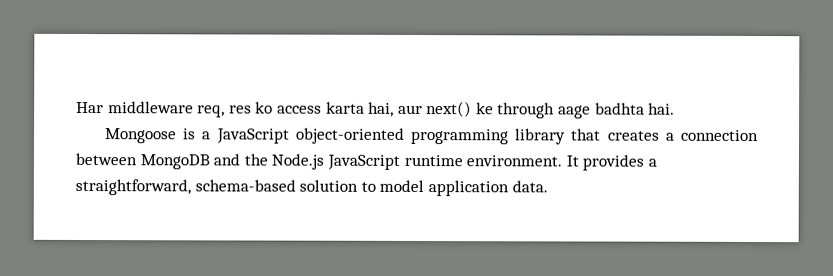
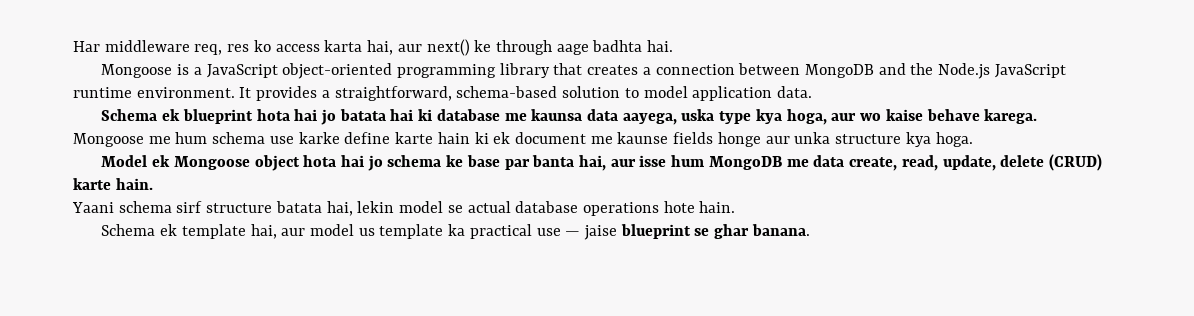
+ Schema ek blueprint hota hai jo batata hai ki database me kaunsa data aayega, uska type kya hoga, aur wo kaise behave karega.
+ Mongoose me hum schema use karke define karte hain ki ek document me kaunse fields honge aur unka structure kya hoga.
+ Model ek Mongoose object hota hai jo schema ke base par banta hai, aur isse hum MongoDB me data create, read, update, delete (CRUD) karte hain.
+ Yaani schema sirf structure batata hai, lekin model se actual database operations hote hain.
+ Schema ek template hai, aur model us template ka practical use — jaise blueprint se ghar banana.

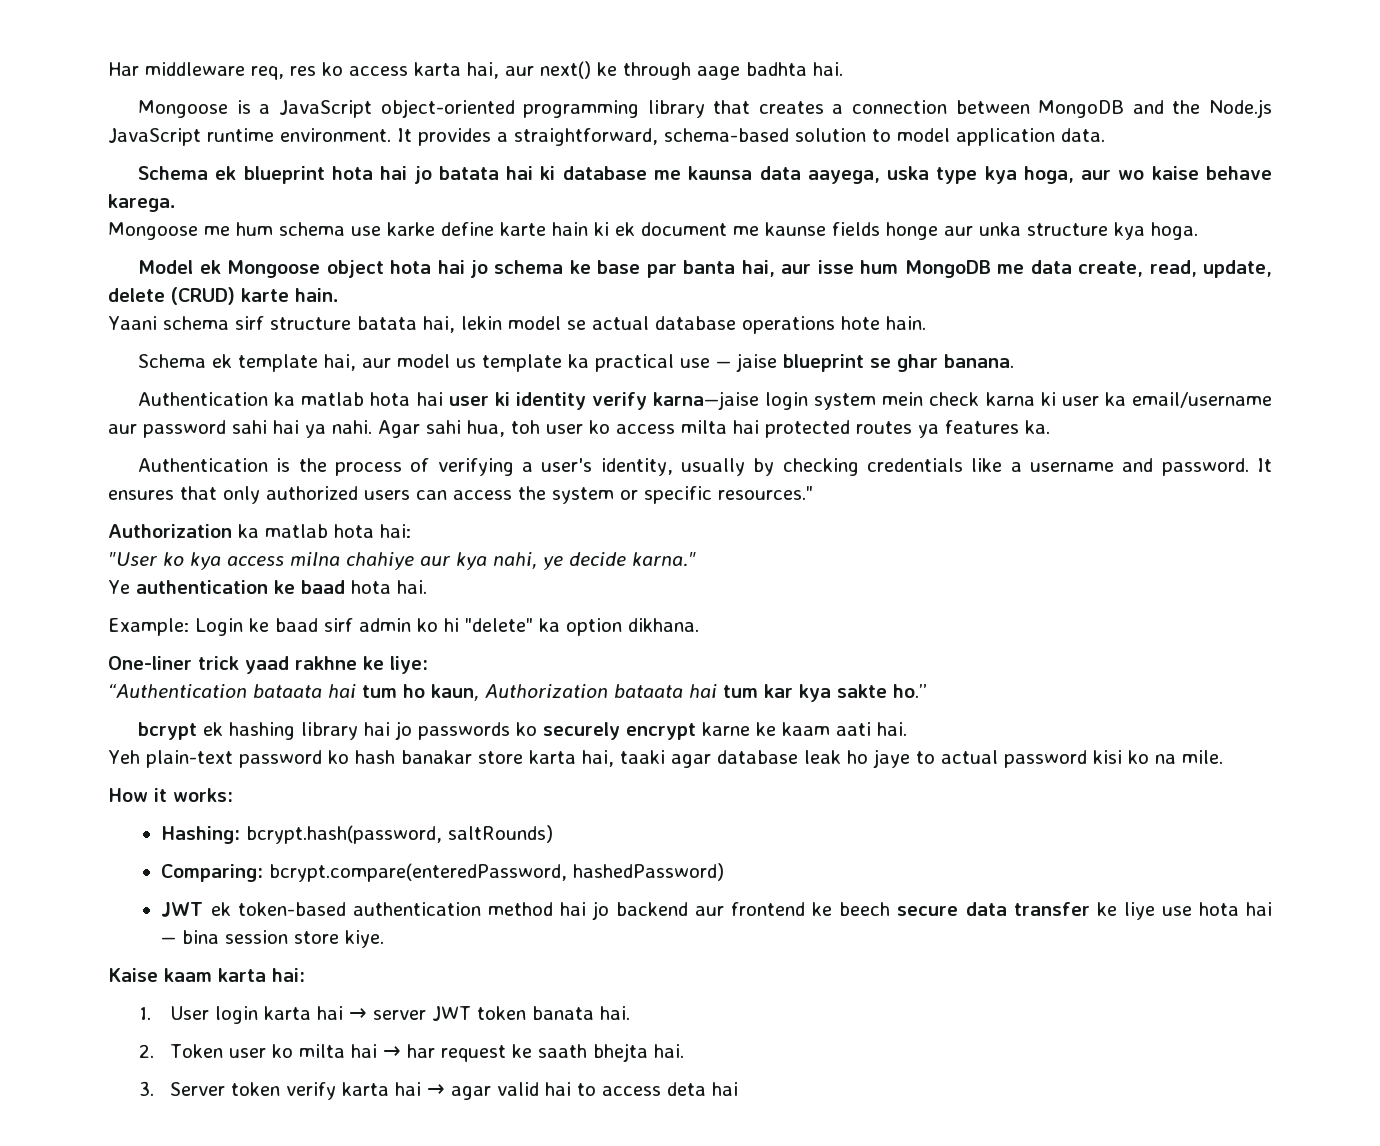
+ Authentication ka matlab hota hai user ki identity verify karna—jaise login system mein check karna ki user ka email/username aur password sahi hai ya nahi. Agar sahi hua, toh user ko access milta hai protected routes ya features ka.
+ Authentication is the process of verifying a user's identity, usually by checking credentials like a username and password. It ensures that only authorized users can access the system or specific resources."
+ Authorization ka matlab hota hai:
+ "User ko kya access milna chahiye aur kya nahi, ye decide karna."
+ Ye authentication ke baad hota hai.
+ Example: Login ke baad sirf admin ko hi "delete" ka option dikhana.
+ One-liner trick yaad rakhne ke liye:
+ “Authentication bataata hai tum ho kaun, Authorization bataata hai tum kar kya sakte ho.”
+ bcrypt ek hashing library hai jo passwords ko securely encrypt karne ke kaam aati hai.
+ Yeh plain-text password ko hash banakar store karta hai, taaki agar database leak ho jaye to actual password kisi ko na mile.
+ How it works:
+ Hashing: bcrypt.hash(password, saltRounds)
+ Comparing: bcrypt.compare(enteredPassword, hashedPassword)
+ JWT ek token-based authentication method hai jo backend aur frontend ke beech secure data transfer ke liye use hota hai — bina session store kiye.
+ Kaise kaam karta hai:
+ 1. User login karta hai → server JWT token banata hai.
+ 2. Token user ko milta hai → har request ke saath bhejta hai.
+ 3. Server token verify karta hai → agar valid hai to access deta hai

